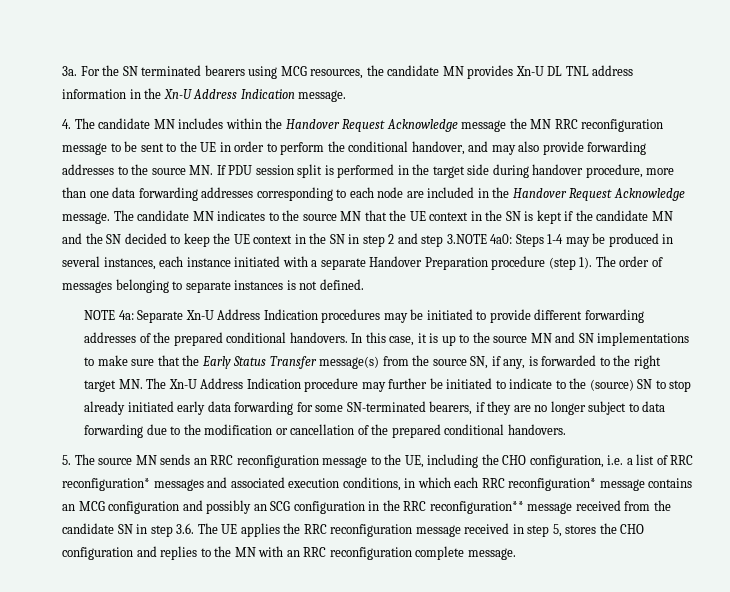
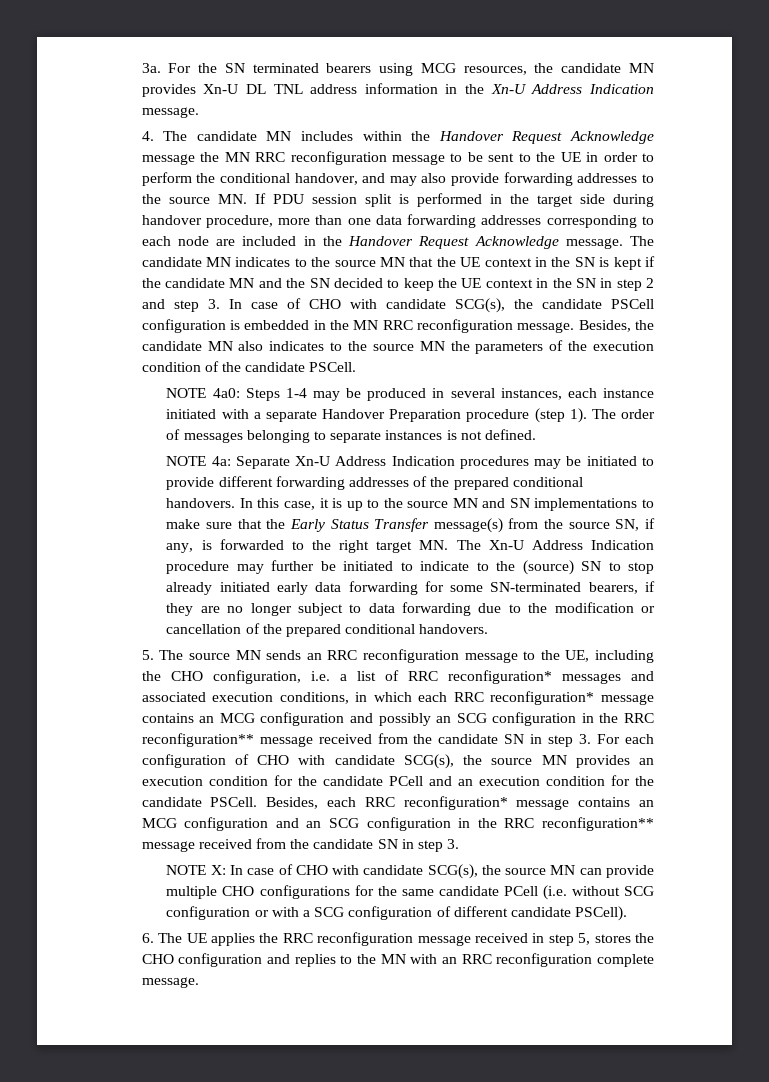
- The candidate MN indicates to the source MN that the UE context in the SN is kept if the candidate MN and the SN decided to keep the UE context in the SN in step 2 and step 3.NOTE 4a0: Steps 1-4 may be produced in several instances, each instance initiated with a separate Handover Preparation procedure (step 1).
+ The candidate MN indicates to the source MN that the UE context in the SN is kept if the candidate MN and the SN decided to keep the UE context in the SN in step 2 and step 3. In case of CHO with candidate SCG(s), the candidate PSCell configuration is embedded in the MN RRC reconfiguration message. Besides, the candidate MN also indicates to the source MN the parameters of the execution condition of the candidate PSCell.
+ NOTE 4a0: Steps 1-4 may be produced in several instances, each instance initiated with a separate Handover Preparation procedure (step 1).
- 5. The source MN sends an RRC reconfiguration message to the UE, including the CHO configuration, i.e. a list of RRC reconfiguration* messages and associated execution conditions, in which each RRC reconfiguration* message contains an MCG configuration and possibly an SCG configuration in the RRC reconfiguration** message received from the candidate SN in step 3.6. The UE applies the RRC reconfiguration message received in step 5, stores the CHO configuration and replies to the MN with an RRC reconfiguration complete message.
+ 5. The source MN sends an RRC reconfiguration message to the UE, including the CHO configuration, i.e. a list of RRC reconfiguration* messages and associated execution conditions, in which each RRC reconfiguration* message contains an MCG configuration and possibly an SCG configuration in the RRC reconfiguration** message received from the candidate SN in step 3. For each configuration of CHO with candidate SCG(s), the source MN provides an execution condition for the candidate PCell and an execution condition for the candidate PSCell. Besides, each RRC reconfiguration* message contains an MCG configuration and an SCG configuration in the RRC reconfiguration** message received from the candidate SN in step 3.
+ NOTE X: In case of CHO with candidate SCG(s), the source MN can provide multiple CHO configurations for the same candidate PCell (i.e. without SCG configuration or with a SCG configuration of different candidate PSCell).
+ 6. The UE applies the RRC reconfiguration message received in step 5, stores the CHO configuration and replies to the MN with an RRC reconfiguration complete message.

